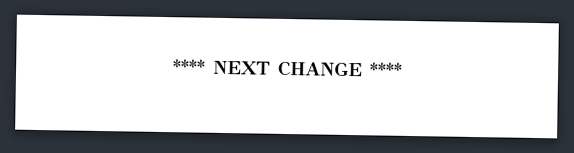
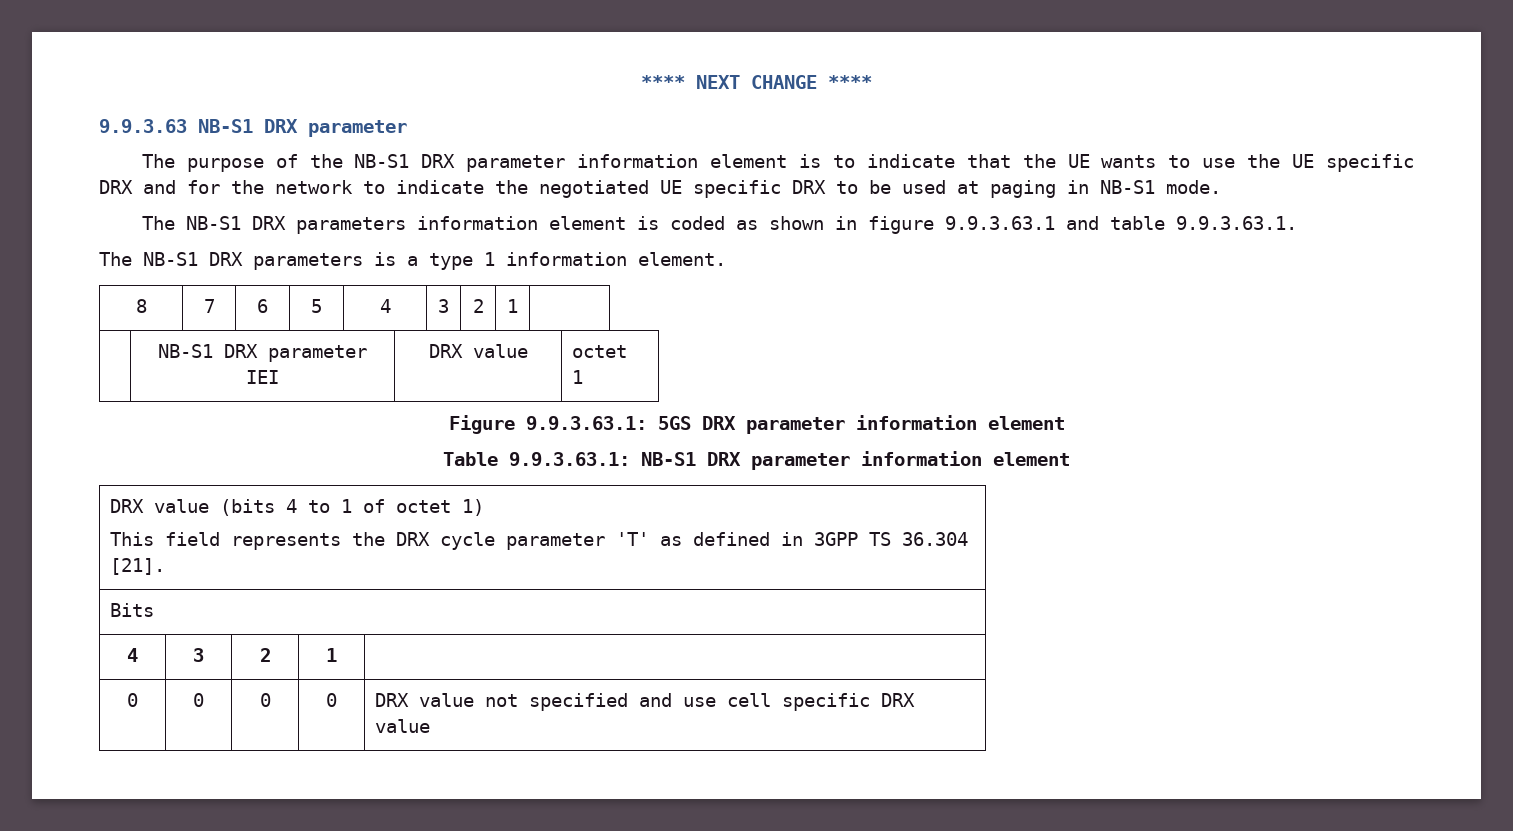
+ 9.9.3.63 NB-S1 DRX parameter
+ The purpose of the NB-S1 DRX parameter information element is to indicate that the UE wants to use the UE specific DRX and for the network to indicate the negotiated UE specific DRX to be used at paging in NB-S1 mode.
+ The NB-S1 DRX parameters information element is coded as shown in figure 9.9.3.63.1 and table 9.9.3.63.1.
+ The NB-S1 DRX parameters is a type 1 information element.
+ 8 | 7 | 6 | 5 | 4 | 3 | 2 | 1 |
+ | NB-S1 DRX parameter IEI | DRX value | octet 1
+ Figure 9.9.3.63.1: 5GS DRX parameter information element
+ Table 9.9.3.63.1: NB-S1 DRX parameter information element
+ DRX value (bits 4 to 1 of octet 1)
+ This field represents the DRX cycle parameter 'T' as defined in 3GPP TS 36.304 [21].
+ Bits
+ 4 | 3 | 2 | 1 |
+ 0 | 0 | 0 | 0 | DRX value not specified and use cell specific DRX value

